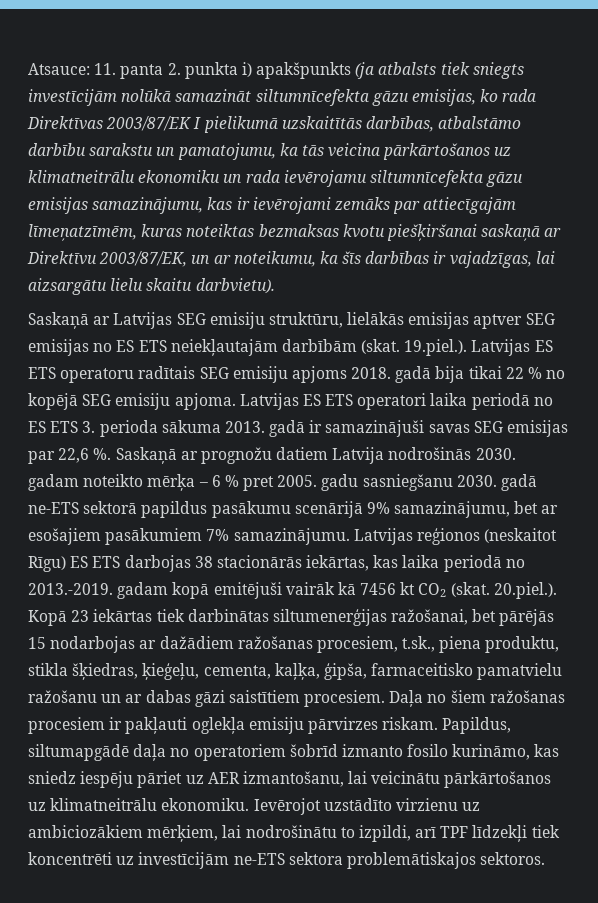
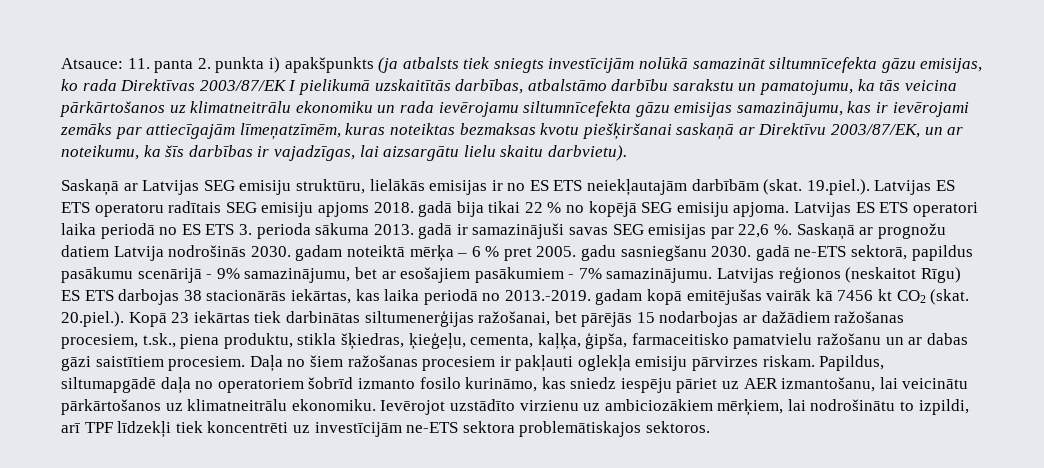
- Saskaņā ar Latvijas SEG emisiju struktūru, lielākās emisijas aptver SEG emisijas no ES ETS neiekļautajām darbībām (skat.
+ Saskaņā ar Latvijas SEG emisiju struktūru, lielākās emisijas ir no ES ETS neiekļautajām darbībām (skat.
- Saskaņā ar prognožu datiem Latvija nodrošinās 2030. gadam noteikto mērķa – 6 % pret 2005. gadu sasniegšanu 2030. gadā ne-ETS sektorā papildus pasākumu scenārijā 9% samazinājumu, bet ar esošajiem pasākumiem 7% samazinājumu.
+ Saskaņā ar prognožu datiem Latvija nodrošinās 2030. gadam noteiktā mērķa – 6 % pret 2005. gadu sasniegšanu 2030. gadā ne-ETS sektorā, papildus pasākumu scenārijā - 9% samazinājumu, bet ar esošajiem pasākumiem - 7% samazinājumu.
- Latvijas reģionos (neskaitot Rīgu) ES ETS darbojas 38 stacionārās iekārtas, kas laika periodā no 2013.-2019. gadam kopā emitējuši vairāk kā 7456 kt CO2 (skat.
+ Latvijas reģionos (neskaitot Rīgu) ES ETS darbojas 38 stacionārās iekārtas, kas laika periodā no 2013.-2019. gadam kopā emitējušas vairāk kā 7456 kt CO2 (skat.

